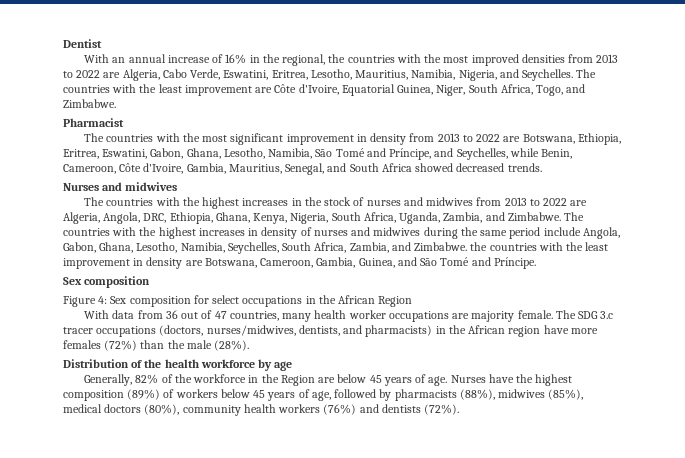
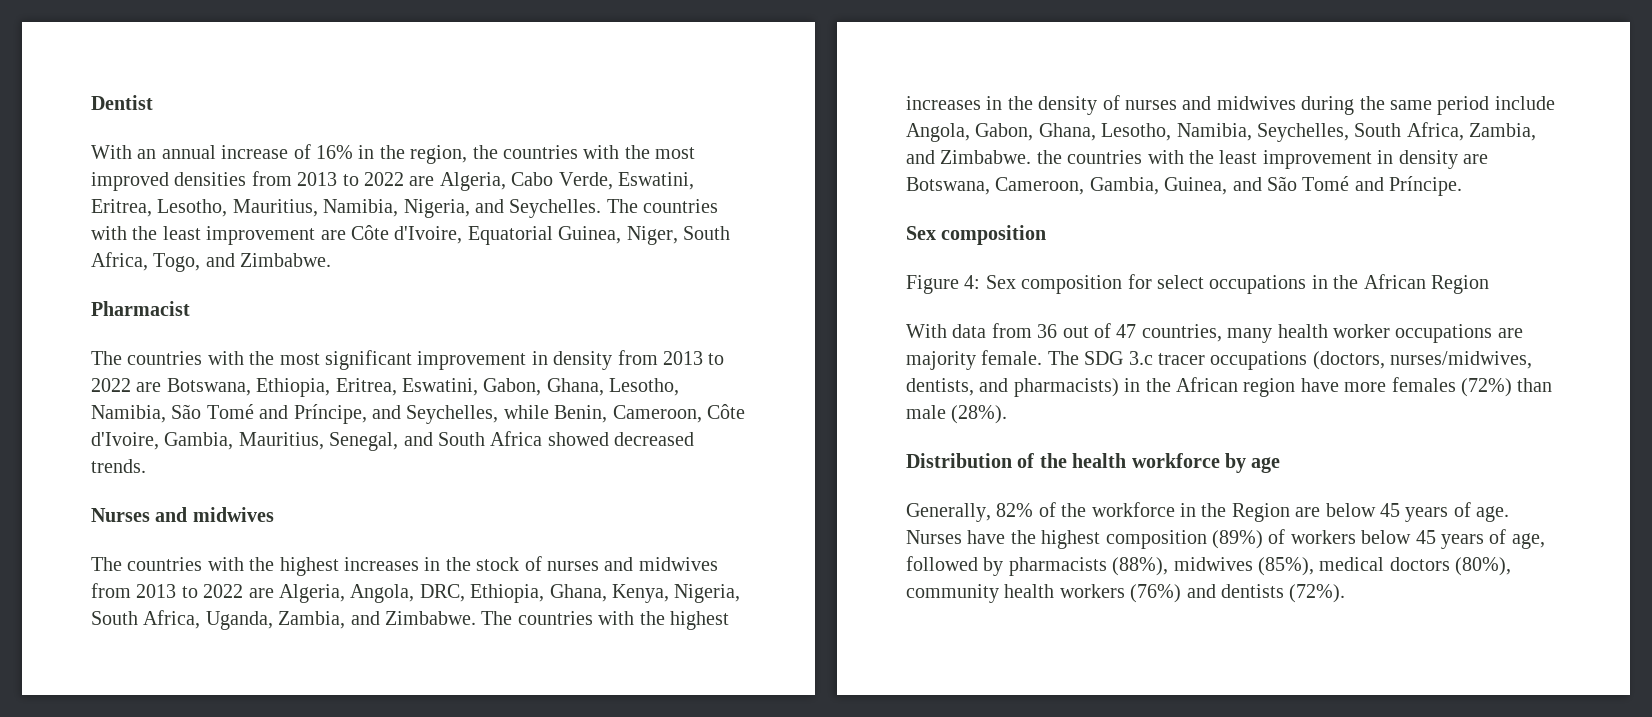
- With an annual increase of 16% in the regional, the countries with the most improved densities from 2013 to 2022 are Algeria, Cabo Verde, Eswatini, Eritrea, Lesotho, Mauritius, Namibia, Nigeria, and Seychelles.
+ With an annual increase of 16% in the region, the countries with the most improved densities from 2013 to 2022 are Algeria, Cabo Verde, Eswatini, Eritrea, Lesotho, Mauritius, Namibia, Nigeria, and Seychelles.
- The countries with the highest increases in density of nurses and midwives during the same period include Angola, Gabon, Ghana, Lesotho, Namibia, Seychelles, South Africa, Zambia, and Zimbabwe. the countries with the least improvement in density are Botswana, Cameroon, Gambia, Guinea, and São Tomé and Príncipe.
+ The countries with the highest increases in the density of nurses and midwives during the same period include Angola, Gabon, Ghana, Lesotho, Namibia, Seychelles, South Africa, Zambia, and Zimbabwe. the countries with the least improvement in density are Botswana, Cameroon, Gambia, Guinea, and São Tomé and Príncipe.
- The SDG 3.c tracer occupations (doctors, nurses/midwives, dentists, and pharmacists) in the African region have more females (72%) than the male (28%).
+ The SDG 3.c tracer occupations (doctors, nurses/midwives, dentists, and pharmacists) in the African region have more females (72%) than male (28%).

